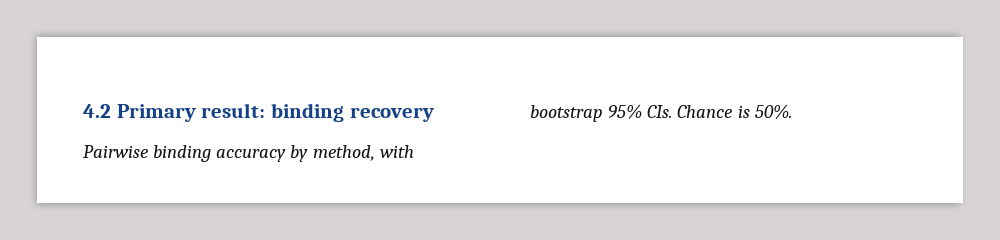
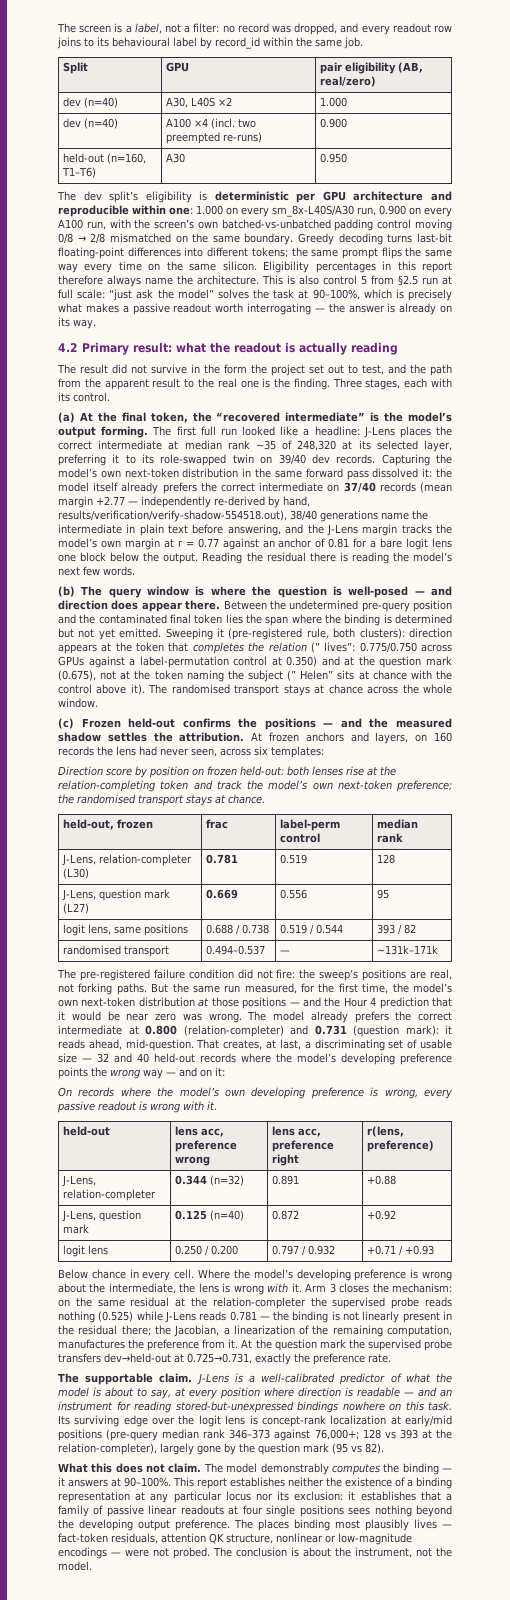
- 4.2 Primary result: binding recovery
- Pairwise binding accuracy by method, with bootstrap 95% CIs. Chance is 50%.
+ The screen is a label, not a filter: no record was dropped, and every readout row joins to its behavioural label by record_id within the same job.
+ Split | GPU | pair eligibility (AB, real/zero)
+ dev (n=40) | A30, L40S ×2 | 1.000
+ dev (n=40) | A100 ×4 (incl. two preempted re-runs) | 0.900
+ held-out (n=160, T1–T6) | A30 | 0.950
+ The dev split’s eligibility is deterministic per GPU architecture and reproducible within one: 1.000 on every sm_8x-L40S/A30 run, 0.900 on every A100 run, with the screen’s own batched-vs-unbatched padding control moving 0/8 → 2/8 mismatched on the same boundary. Greedy decoding turns last-bit floating-point differences into different tokens; the same prompt flips the same way every time on the same silicon. Eligibility percentages in this report therefore always name the architecture. This is also control 5 from §2.5 run at full scale: “just ask the model” solves the task at 90–100%, which is precisely what makes a passive readout worth interrogating — the answer is already on its way.
+ 4.2 Primary result: what the readout is actually reading
+ The result did not survive in the form the project set out to test, and the path from the apparent result to the real one is the finding. Three stages, each with its control.
+ (a) At the final token, the “recovered intermediate” is the model’s output forming. The first full run looked like a headline: J-Lens places the correct intermediate at median rank ~35 of 248,320 at its selected layer, preferring it to its role-swapped twin on 39/40 dev records. Capturing the model’s own next-token distribution in the same forward pass dissolved it: the model itself already prefers the correct intermediate on 37/40 records (mean margin +2.77 — independently re-derived by hand, results/verification/verify-shadow-554518.out), 38/40 generations name the intermediate in plain text before answering, and the J-Lens margin tracks the model’s own margin at r = 0.77 against an anchor of 0.81 for a bare logit lens one block below the output. Reading the residual there is reading the model’s next few words.
+ (b) The query window is where the question is well-posed — and direction does appear there. Between the undetermined pre-query position and the contaminated final token lies the span where the binding is determined but not yet emitted. Sweeping it (pre-registered rule, both clusters): direction appears at the token that completes the relation (” lives”: 0.775/0.750 across GPUs against a label-permutation control at 0.350) and at the question mark (0.675), not at the token naming the subject (” Helen” sits at chance with the control above it). The randomised transport stays at chance across the whole window.
+ (c) Frozen held-out confirms the positions — and the measured shadow settles the attribution. At frozen anchors and layers, on 160 records the lens had never seen, across six templates:
+ Direction score by position on frozen held-out: both lenses rise at the relation-completing token and track the model’s own next-token preference; the randomised transport stays at chance.
+ held-out, frozen | frac | label-perm control | median rank
+ J-Lens, relation-completer (L30) | 0.781 | 0.519 | 128
+ J-Lens, question mark (L27) | 0.669 | 0.556 | 95
+ logit lens, same positions | 0.688 / 0.738 | 0.519 / 0.544 | 393 / 82
+ randomised transport | 0.494–0.537 | — | ~131k–171k
+ The pre-registered failure condition did not fire: the sweep’s positions are real, not forking paths. But the same run measured, for the first time, the model’s own next-token distribution at those positions — and the Hour 4 prediction that it would be near zero was wrong. The model already prefers the correct intermediate at 0.800 (relation-completer) and 0.731 (question mark): it reads ahead, mid-question. That creates, at last, a discriminating set of usable size — 32 and 40 held-out records where the model’s developing preference points the wrong way — and on it:
+ On records where the model’s own developing preference is wrong, every passive readout is wrong with it.
+ held-out | lens acc, preference wrong | lens acc, preference right | r(lens, preference)
+ J-Lens, relation-completer | 0.344 (n=32) | 0.891 | +0.88
+ J-Lens, question mark | 0.125 (n=40) | 0.872 | +0.92
+ logit lens | 0.250 / 0.200 | 0.797 / 0.932 | +0.71 / +0.93
+ Below chance in every cell. Where the model’s developing preference is wrong about the intermediate, the lens is wrong with it. Arm 3 closes the mechanism: on the same residual at the relation-completer the supervised probe reads nothing (0.525) while J-Lens reads 0.781 — the binding is not linearly present in the residual there; the Jacobian, a linearization of the remaining computation, manufactures the preference from it. At the question mark the supervised probe transfers dev→held-out at 0.725→0.731, exactly the preference rate.
+ The supportable claim. J-Lens is a well-calibrated predictor of what the model is about to say, at every position where direction is readable — and an instrument for reading stored-but-unexpressed bindings nowhere on this task. Its surviving edge over the logit lens is concept-rank localization at early/mid positions (pre-query median rank 346–373 against 76,000+; 128 vs 393 at the relation-completer), largely gone by the question mark (95 vs 82).
+ What this does not claim. The model demonstrably computes the binding — it answers at 90–100%. This report establishes neither the existence of a binding representation at any particular locus nor its exclusion: it establishes that a family of passive linear readouts at four single positions sees nothing beyond the developing output preference. The places binding most plausibly lives — fact-token residuals, attention QK structure, nonlinear or low-magnitude encodings — were not probed. The conclusion is about the instrument, not the model.

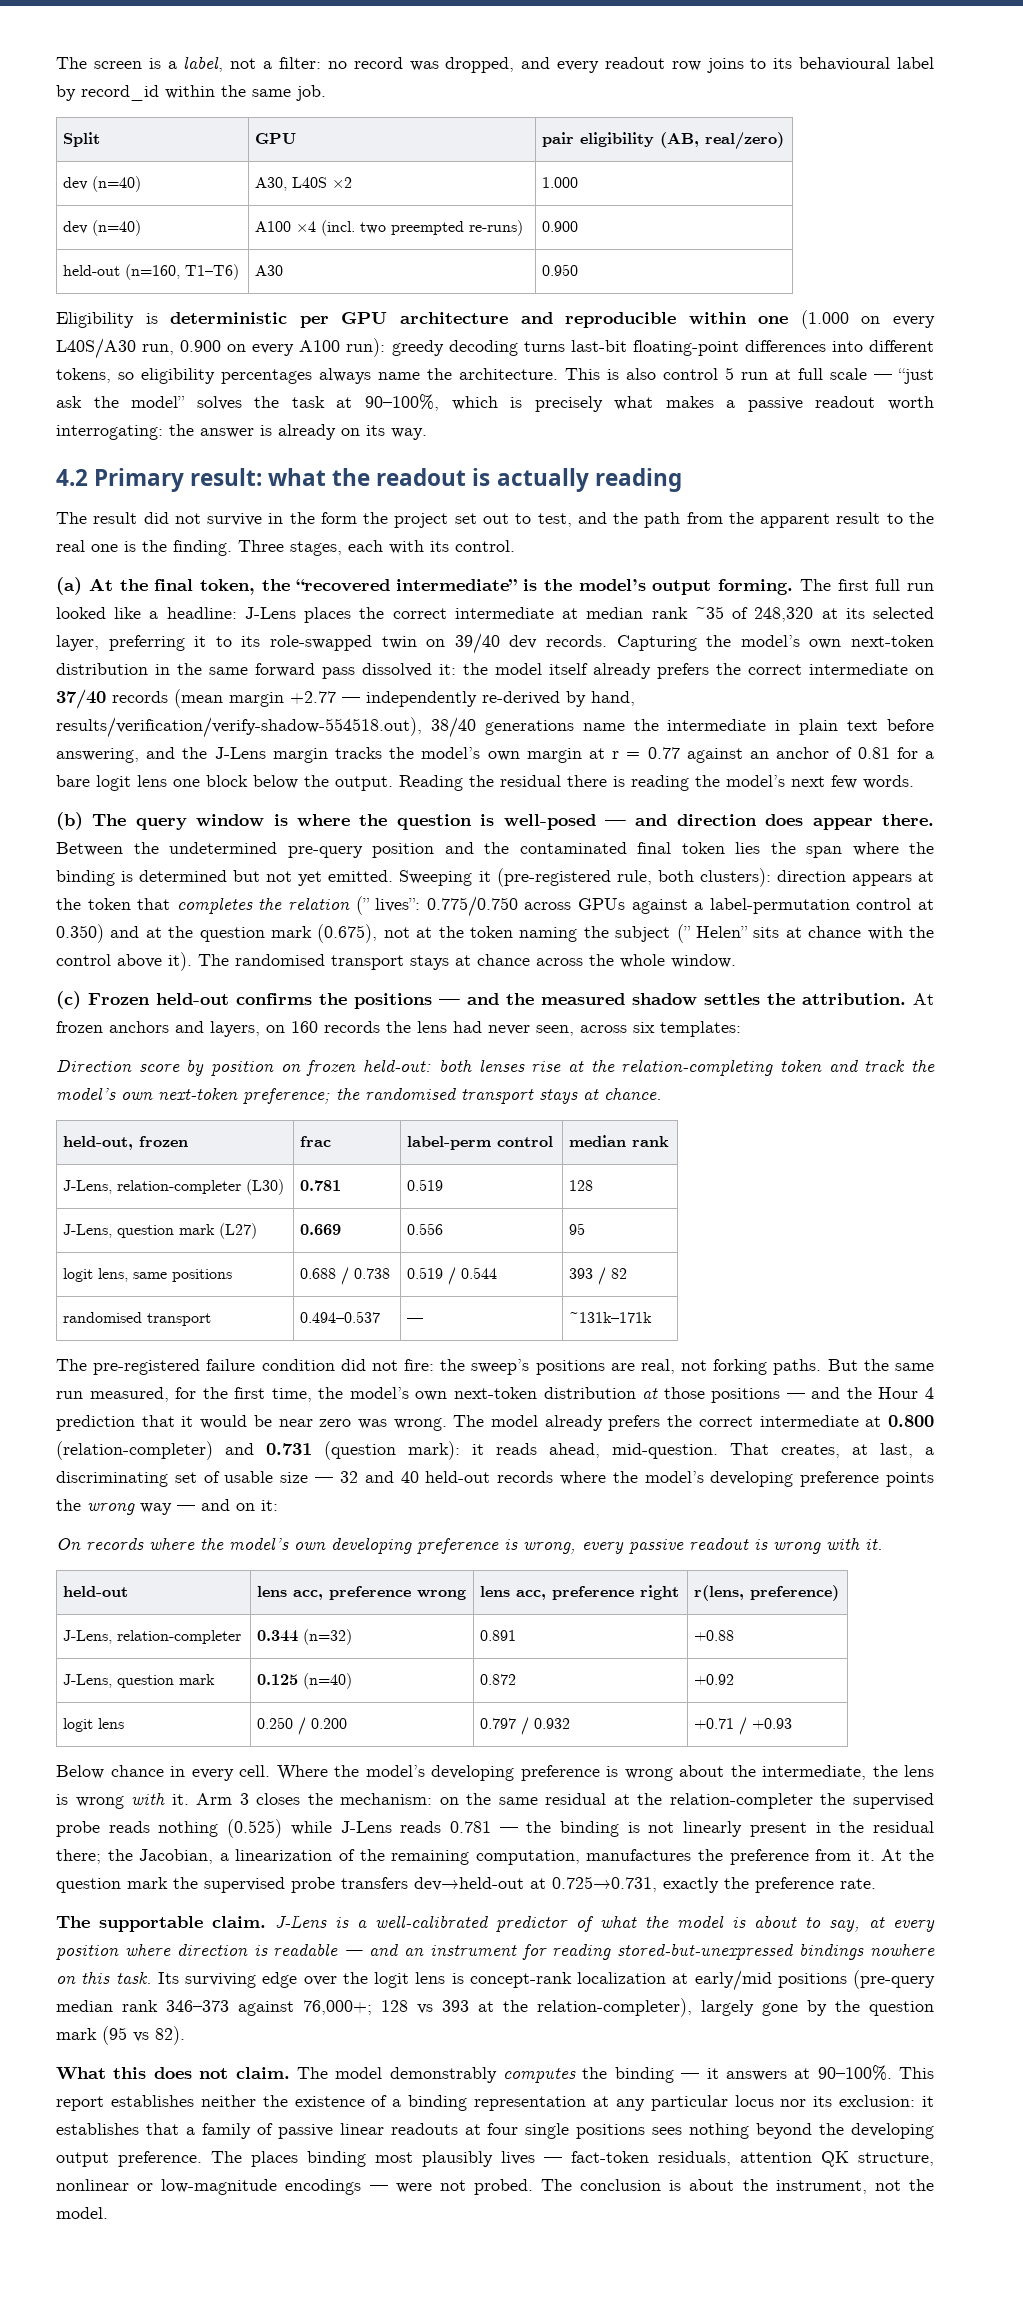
- The dev split’s eligibility is deterministic per GPU architecture and reproducible within one: 1.000 on every sm_8x-L40S/A30 run, 0.900 on every A100 run, with the screen’s own batched-vs-unbatched padding control moving 0/8 → 2/8 mismatched on the same boundary. Greedy decoding turns last-bit floating-point differences into different tokens; the same prompt flips the same way every time on the same silicon. Eligibility percentages in this report therefore always name the architecture.
+ Eligibility is deterministic per GPU architecture and reproducible within one (1.000 on every L40S/A30 run, 0.900 on every A100 run): greedy decoding turns last-bit floating-point differences into different tokens, so eligibility percentages always name the architecture.
- This is also control 5 from §2.5 run at full scale: “just ask the model” solves the task at 90–100%, which is precisely what makes a passive readout worth interrogating — the answer is already on its way.
+ This is also control 5 run at full scale — “just ask the model” solves the task at 90–100%, which is precisely what makes a passive readout worth interrogating: the answer is already on its way.

